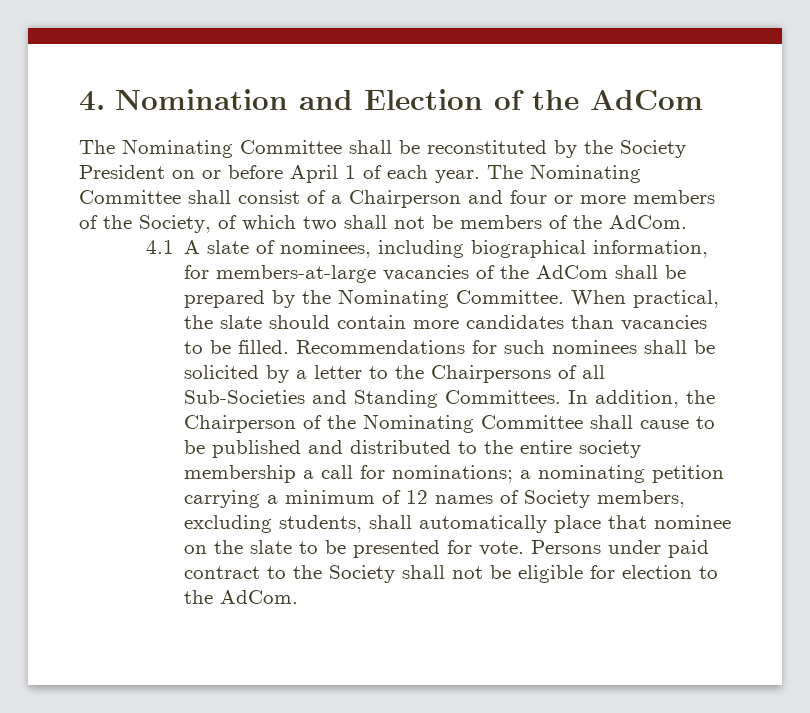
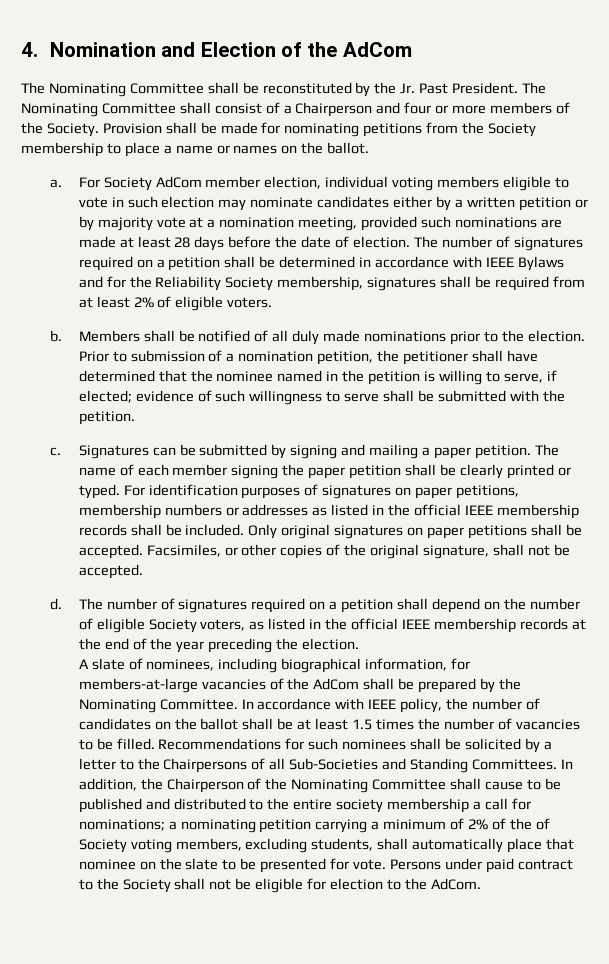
- The Nominating Committee shall be reconstituted by the Society President on or before April 1 of each year.
+ The Nominating Committee shall be reconstituted by the Jr. Past President.
- The Nominating Committee shall consist of a Chairperson and four or more members of the Society, of which two shall not be members of the AdCom.
- 4.1 A slate of nominees, including biographical information, for members-at-large vacancies of the AdCom shall be prepared by the Nominating Committee.
+ The Nominating Committee shall consist of a Chairperson and four or more members of the Society. Provision shall be made for nominating petitions from the Society membership to place a name or names on the ballot.
+ a. For Society AdCom member election, individual voting members eligible to vote in such election may nominate candidates either by a written petition or by majority vote at a nomination meeting, provided such nominations are made at least 28 days before the date of election. The number of signatures required on a petition shall be determined in accordance with IEEE Bylaws and for the Reliability Society membership, signatures shall be required from at least 2% of eligible voters.
+ b. Members shall be notified of all duly made nominations prior to the election. Prior to submission of a nomination petition, the petitioner shall have determined that the nominee named in the petition is willing to serve, if elected; evidence of such willingness to serve shall be submitted with the petition.
+ c. Signatures can be submitted by signing and mailing a paper petition. The name of each member signing the paper petition shall be clearly printed or typed. For identification purposes of signatures on paper petitions, membership numbers or addresses as listed in the official IEEE membership records shall be included. Only original signatures on paper petitions shall be accepted. Facsimiles, or other copies of the original signature, shall not be accepted.
+ d. The number of signatures required on a petition shall depend on the number of eligible Society voters, as listed in the official IEEE membership records at the end of the year preceding the election.
+ A slate of nominees, including biographical information, for members-at-large vacancies of the AdCom shall be prepared by the Nominating Committee.
- When practical, the slate should contain more candidates than vacancies to be filled.
+ In accordance with IEEE policy, the number of candidates on the ballot shall be at least 1.5 times the number of vacancies to be filled.
- In addition, the Chairperson of the Nominating Committee shall cause to be published and distributed to the entire society membership a call for nominations; a nominating petition carrying a minimum of 12 names of Society members, excluding students, shall automatically place that nominee on the slate to be presented for vote.
+ In addition, the Chairperson of the Nominating Committee shall cause to be published and distributed to the entire society membership a call for nominations; a nominating petition carrying a minimum of 2% of the of Society voting members, excluding students, shall automatically place that nominee on the slate to be presented for vote.

